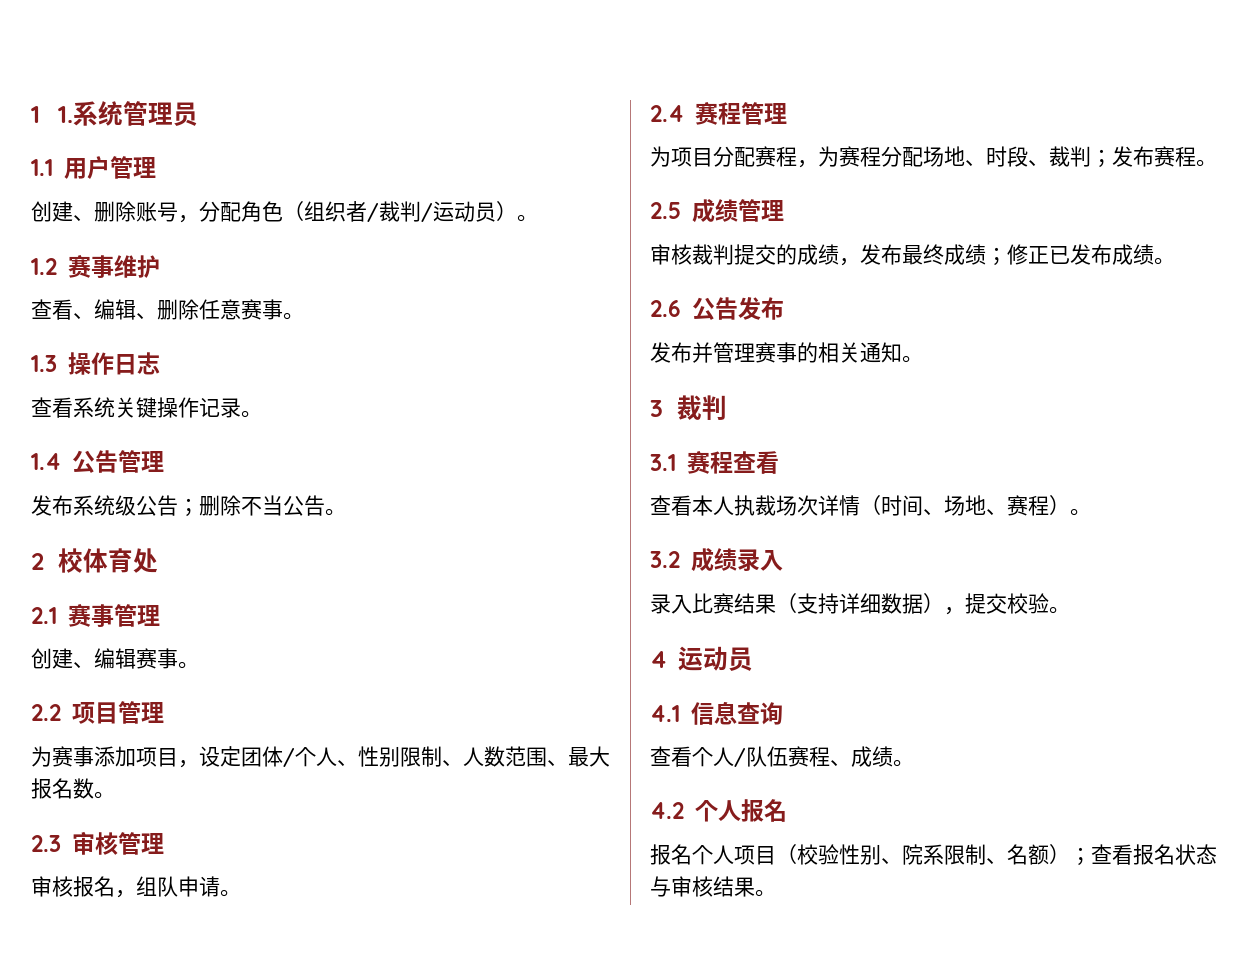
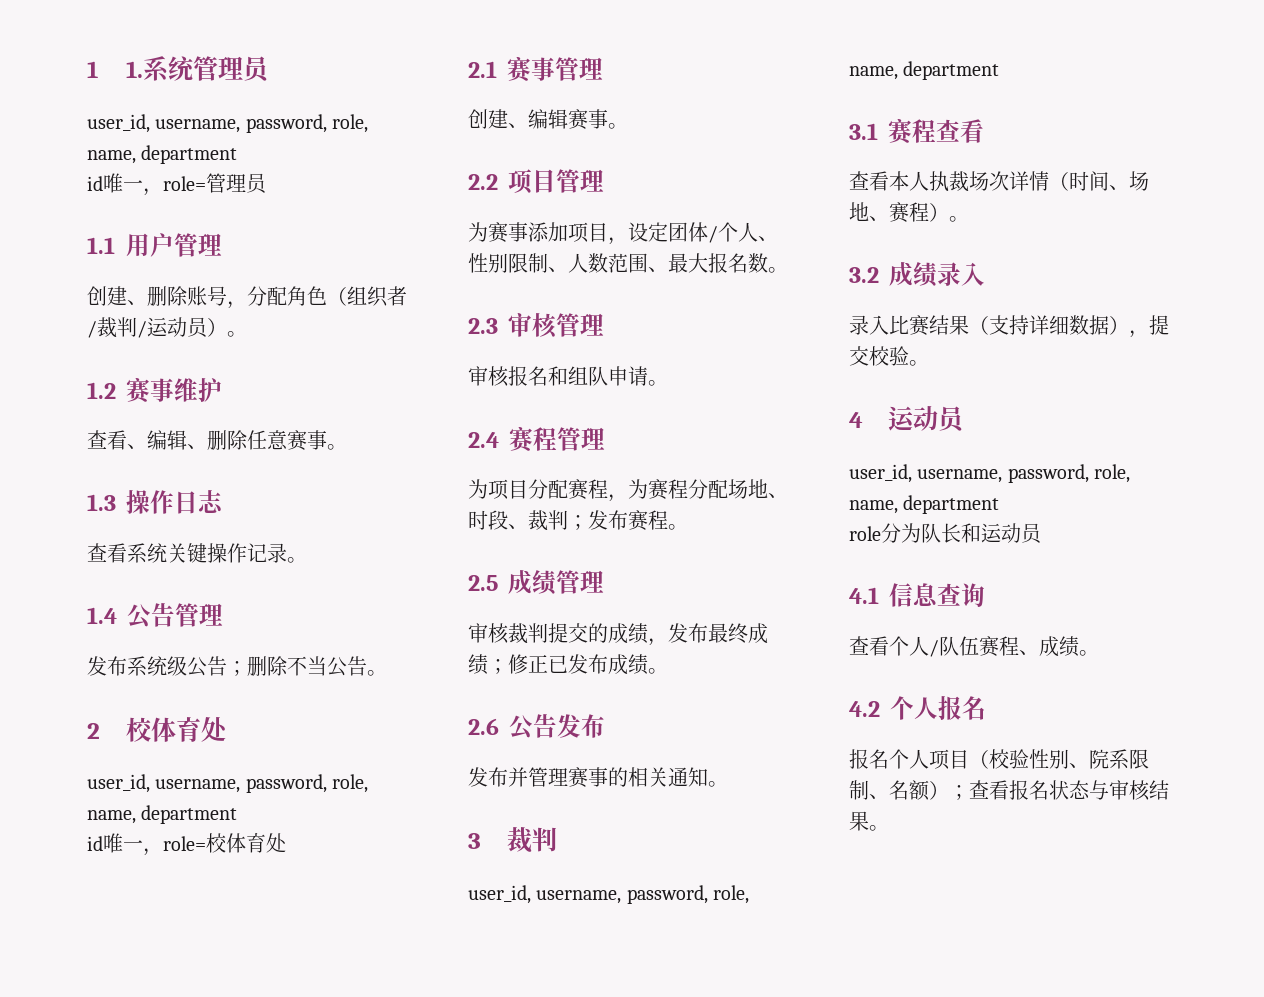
  1 1.系统管理员
+ user_id, username, password, role, name, department
+ id唯一，role=管理员
  2校体育处
+ user_id, username, password, role, name, department
+ id唯一，role=校体育处
- 审核报名，组队申请。
+ 审核报名和组队申请。
  3裁判
+ user_id, username, password, role, name, department
  4运动员
+ user_id, username, password, role, name, department
+ role分为队长和运动员

